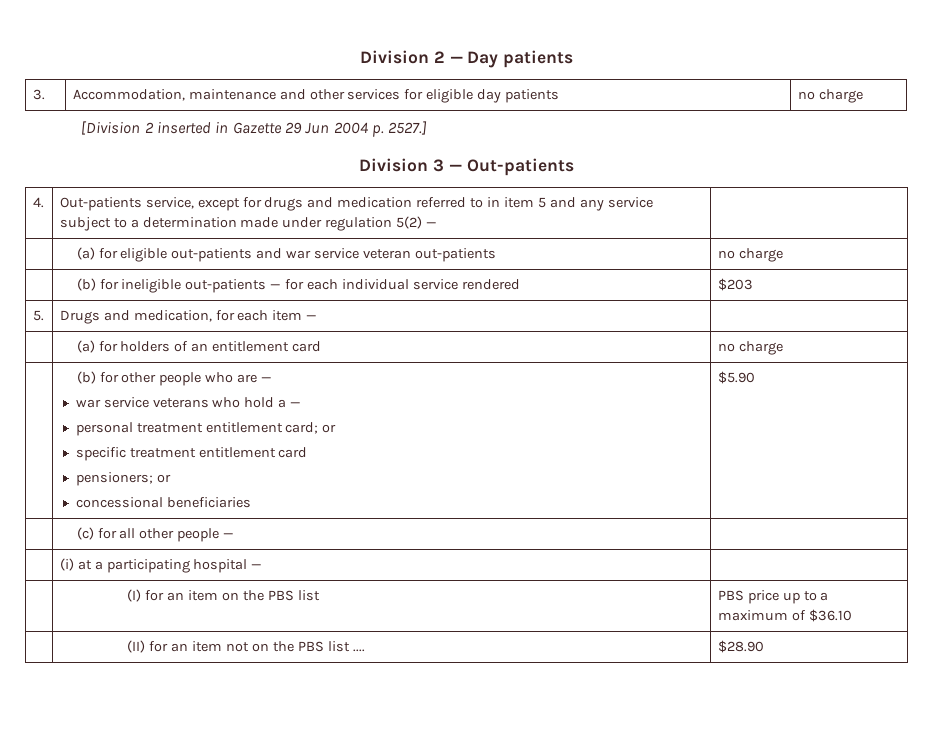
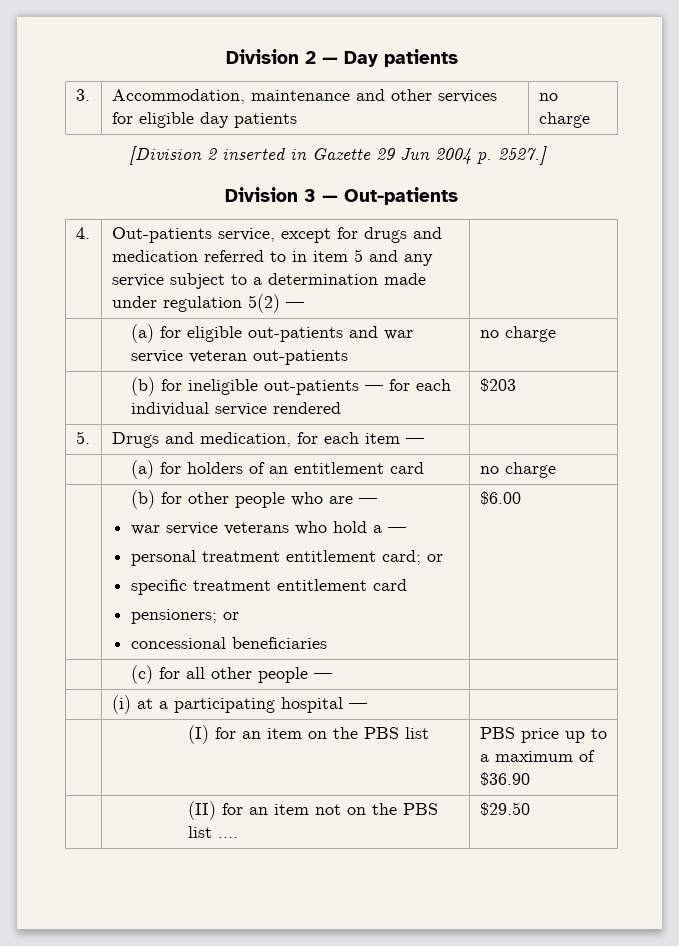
  | (b) for other people who are —
  war service veterans who hold a —
  personal treatment entitlement card; or
  specific treatment entitlement card
  pensioners; or
- concessional beneficiaries | $5.90
+ concessional beneficiaries | $6.00
- | (I) for an item on the PBS list | PBS price up to a maximum of $36.10
+ | (I) for an item on the PBS list | PBS price up to a maximum of $36.90
- | (II) for an item not on the PBS list .... | $28.90
+ | (II) for an item not on the PBS list .... | $29.50

